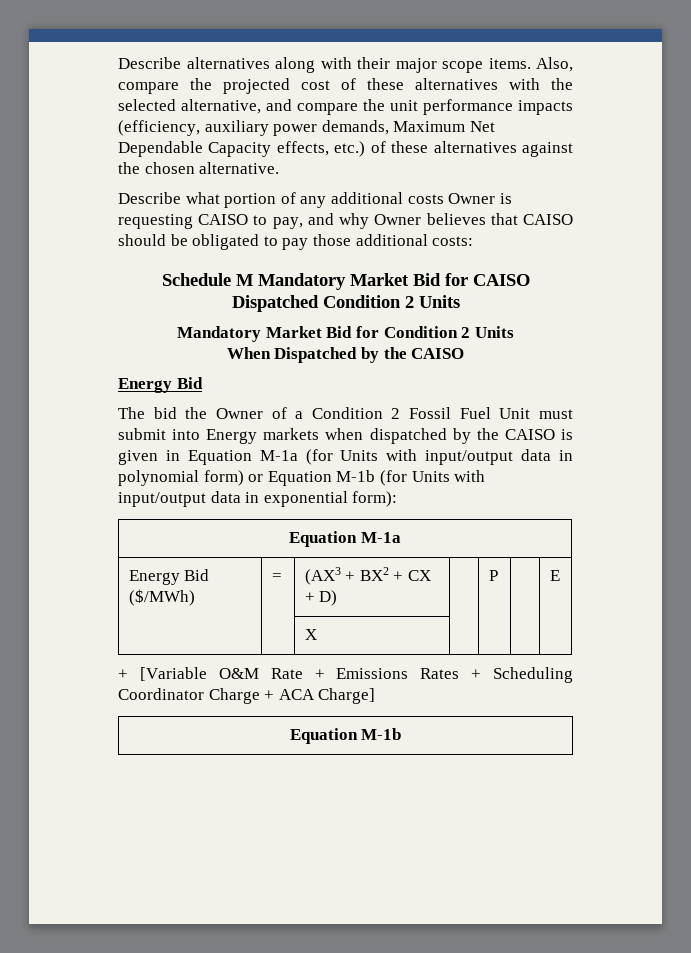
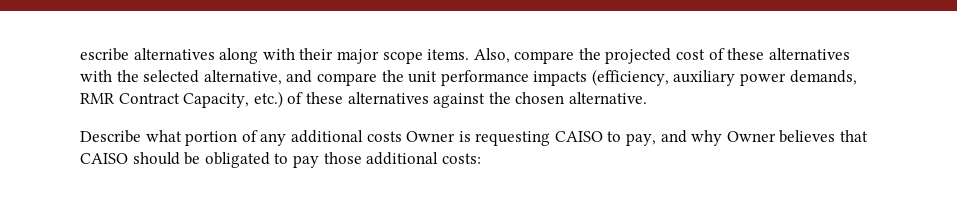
- Describe alternatives along with their major scope items.
+ escribe alternatives along with their major scope items.
- Also, compare the projected cost of these alternatives with the selected alternative, and compare the unit performance impacts (efficiency, auxiliary power demands, Maximum Net Dependable Capacity effects, etc.) of these alternatives against the chosen alternative.
+ Also, compare the projected cost of these alternatives with the selected alternative, and compare the unit performance impacts (efficiency, auxiliary power demands, RMR Contract Capacity, etc.) of these alternatives against the chosen alternative.
- Schedule M Mandatory Market Bid for CAISO Dispatched Condition 2 Units
- Mandatory Market Bid for Condition 2 Units
- When Dispatched by the CAISO
- Energy Bid
- The bid the Owner of a Condition 2 Fossil Fuel Unit must submit into Energy markets when dispatched by the CAISO is given in Equation M-1a (for Units with input/output data in polynomial form) or Equation M-1b (for Units with input/output data in exponential form):
- Equation M-1a
- Energy Bid ($/MWh) | = | (AX3 + BX2 + CX + D) | | P | | E
- | | X | | | |
- + [Variable O&M Rate + Emissions Rates + Scheduling Coordinator Charge + ACA Charge]
- Equation M-1b

